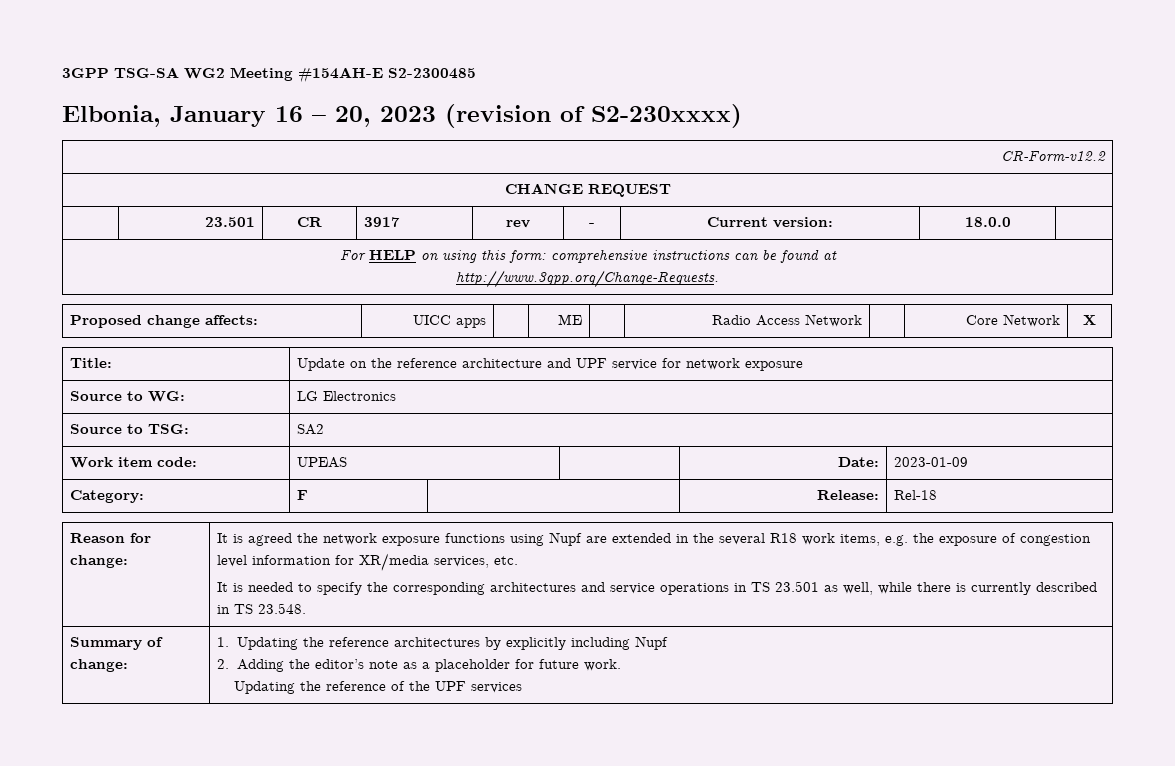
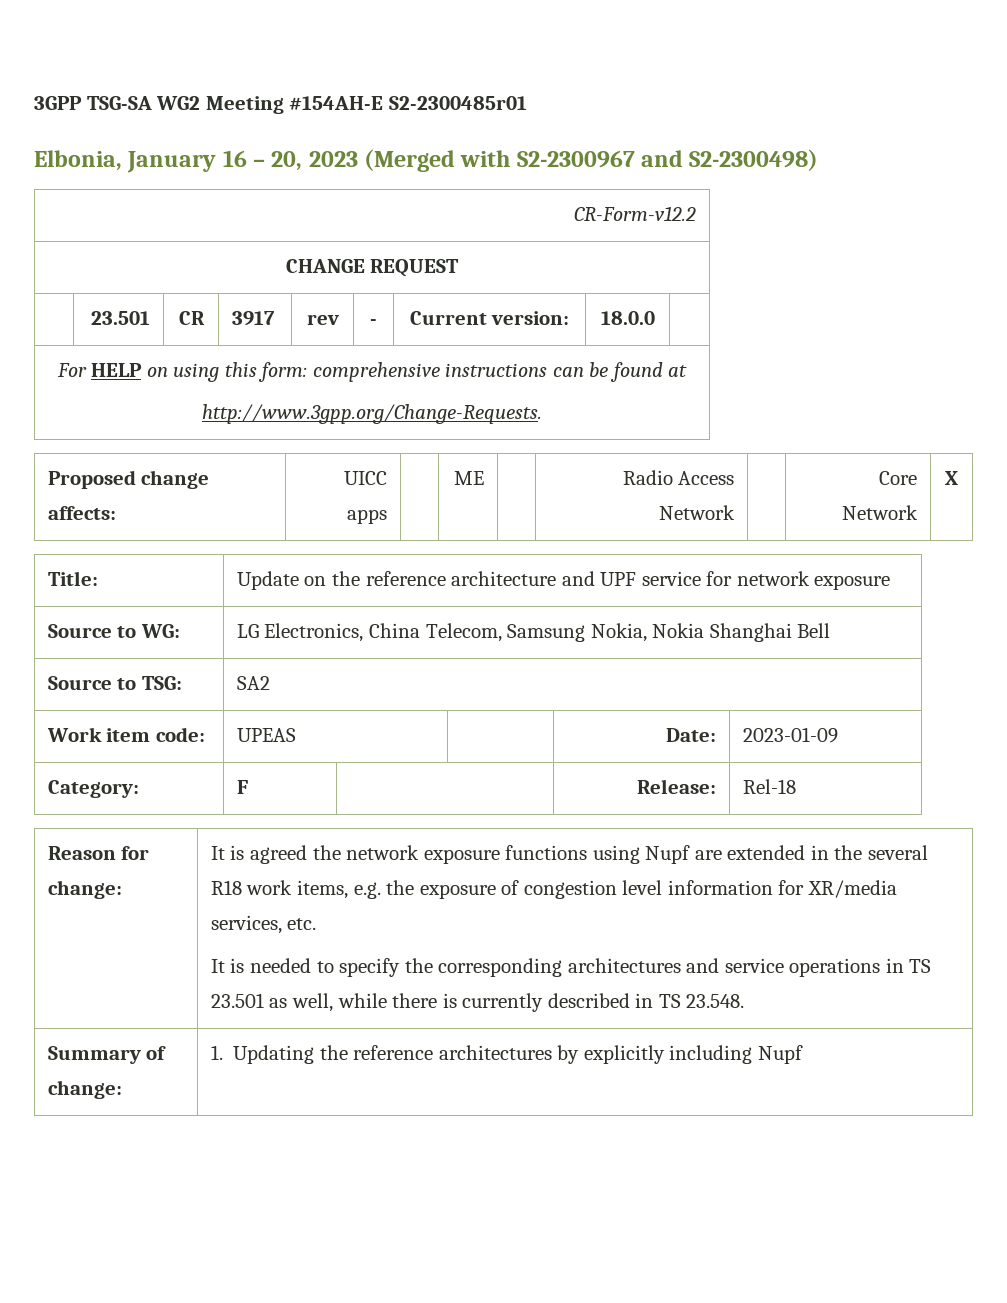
- 3GPP TSG-SA WG2 Meeting #154AH-E S2-2300485
+ 3GPP TSG-SA WG2 Meeting #154AH-E S2-2300485r01
- Elbonia, January 16 – 20, 2023 (revision of S2-230xxxx)
+ Elbonia, January 16 – 20, 2023 (Merged with S2-2300967 and S2-2300498)
- Source to WG: | LG Electronics
+ Source to WG: | LG Electronics, China Telecom, Samsung Nokia, Nokia Shanghai Bell
  Summary of change: | 1. Updating the reference architectures by explicitly including Nupf
- 2. Adding the editor’s note as a placeholder for future work.
- Updating the reference of the UPF services

